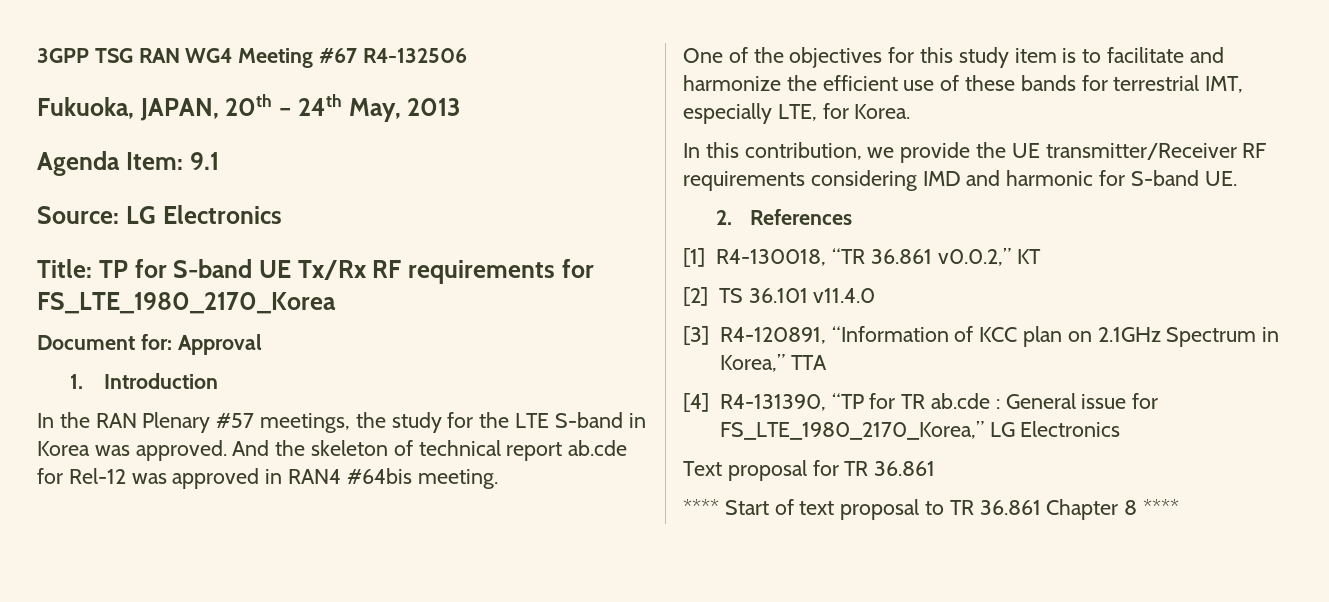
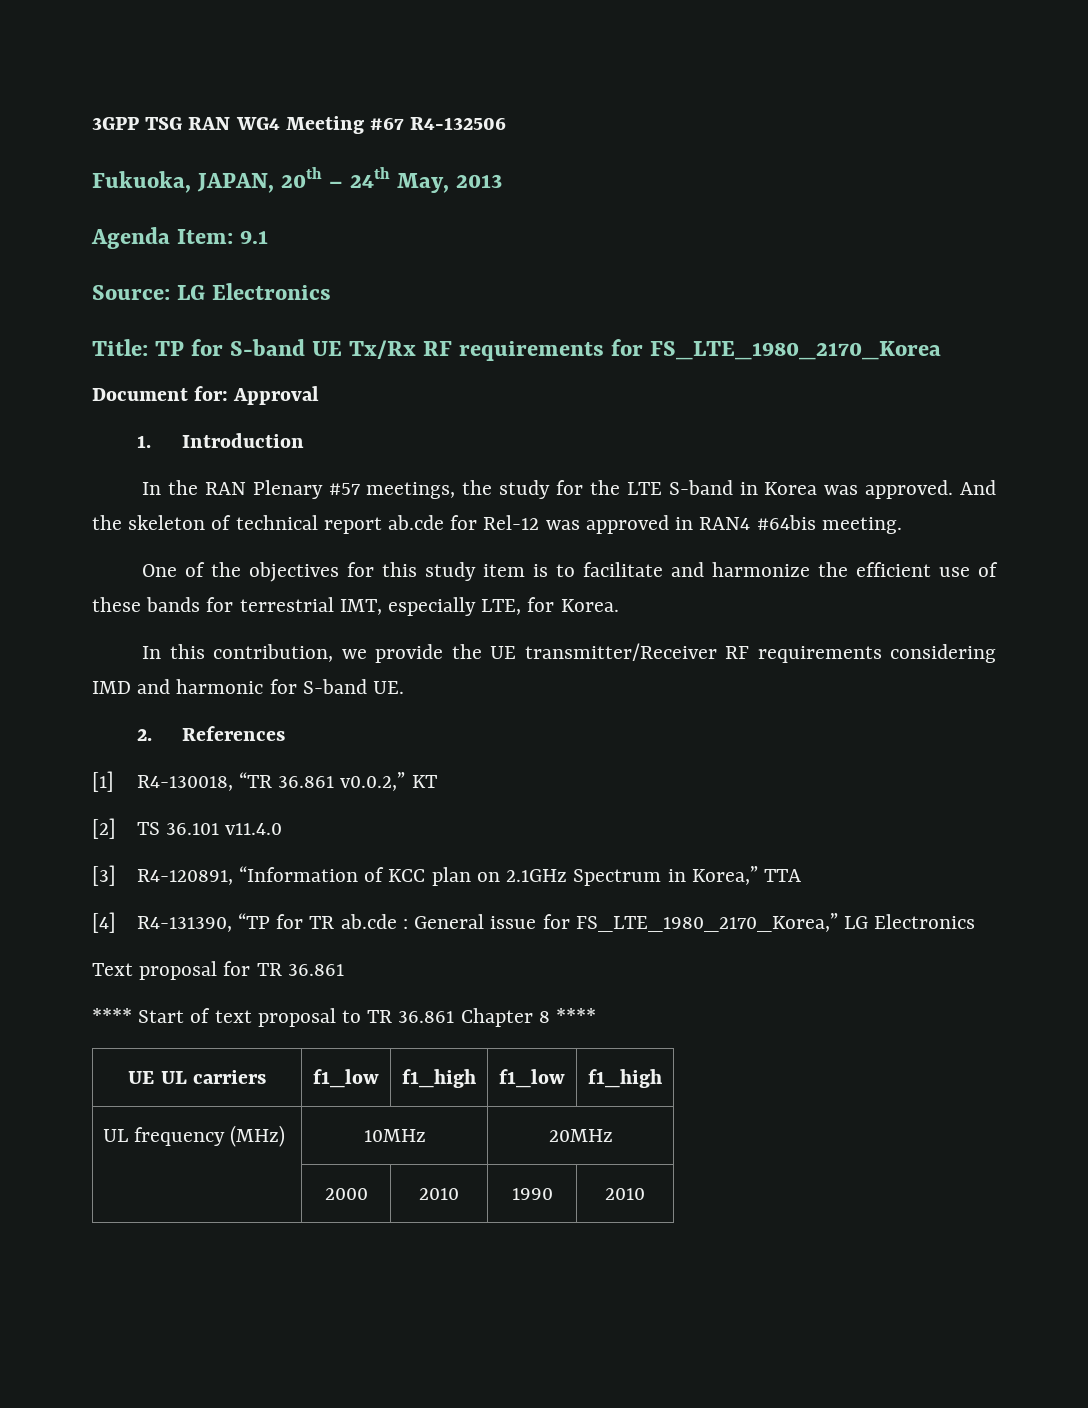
+ UE UL carriers | f1_low | f1_high | f1_low | f1_high
+ UL frequency (MHz) | 10MHz | 20MHz
+ | 2000 | 2010 | 1990 | 2010

